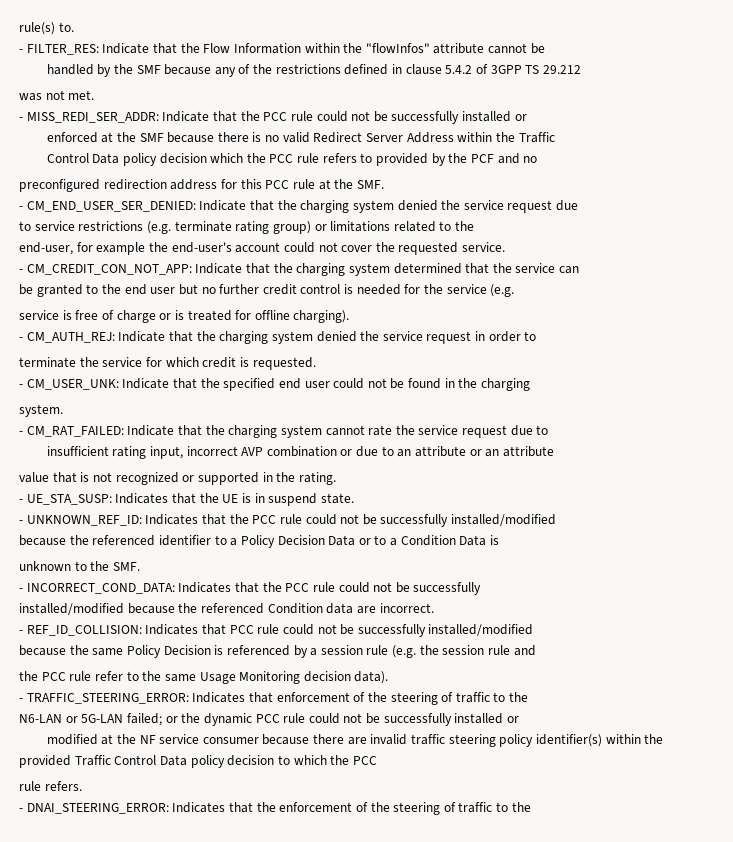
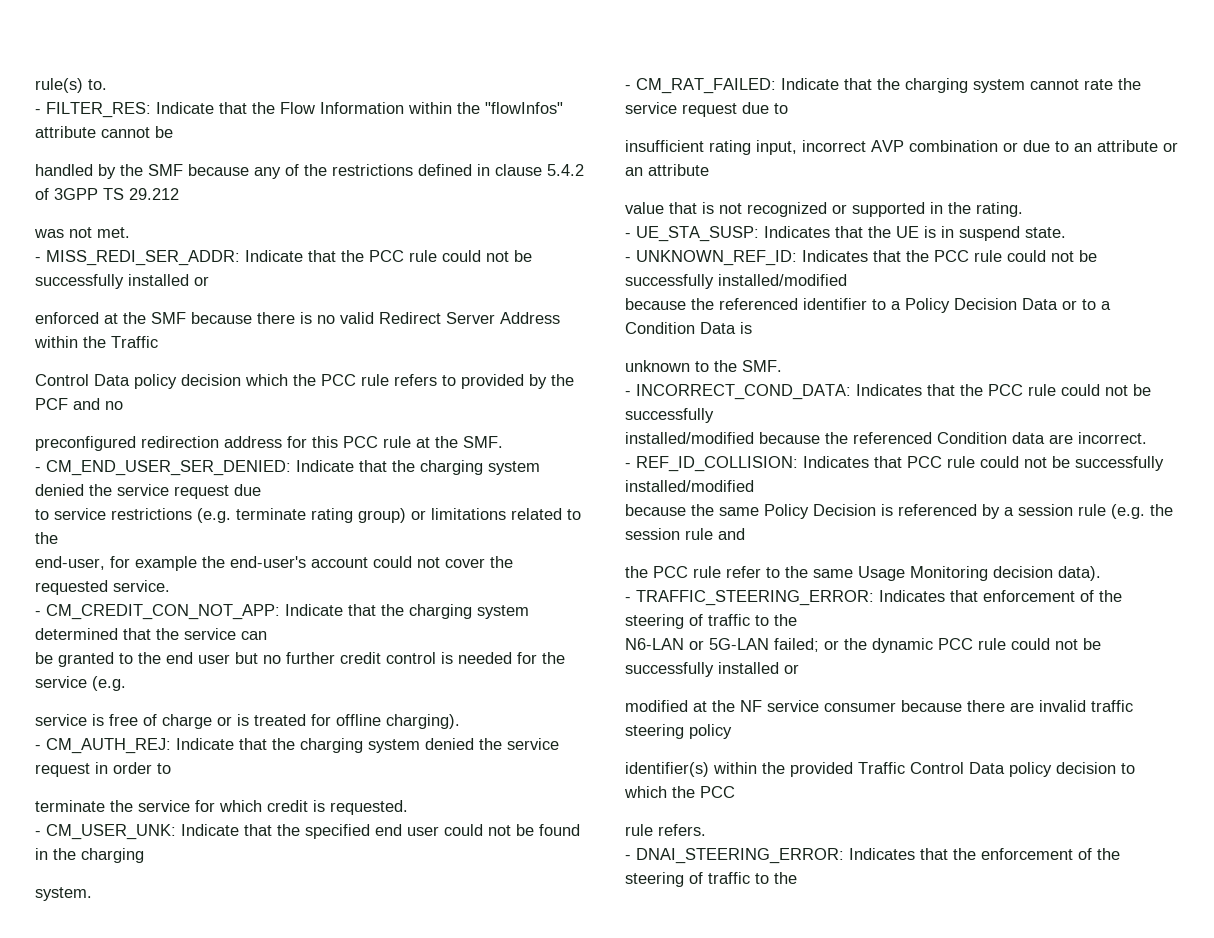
- modified at the NF service consumer because there are invalid traffic steering policy identifier(s) within the provided Traffic Control Data policy decision to which the PCC
+ modified at the NF service consumer because there are invalid traffic steering policy
+ identifier(s) within the provided Traffic Control Data policy decision to which the PCC

